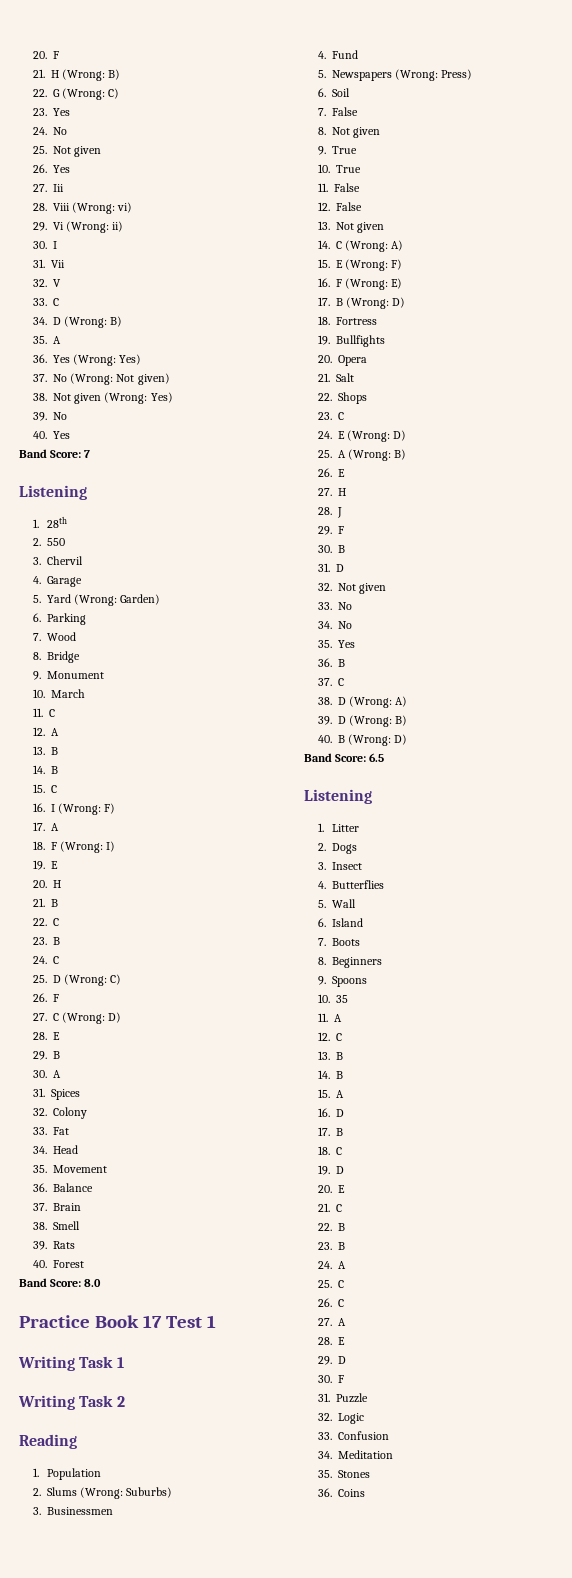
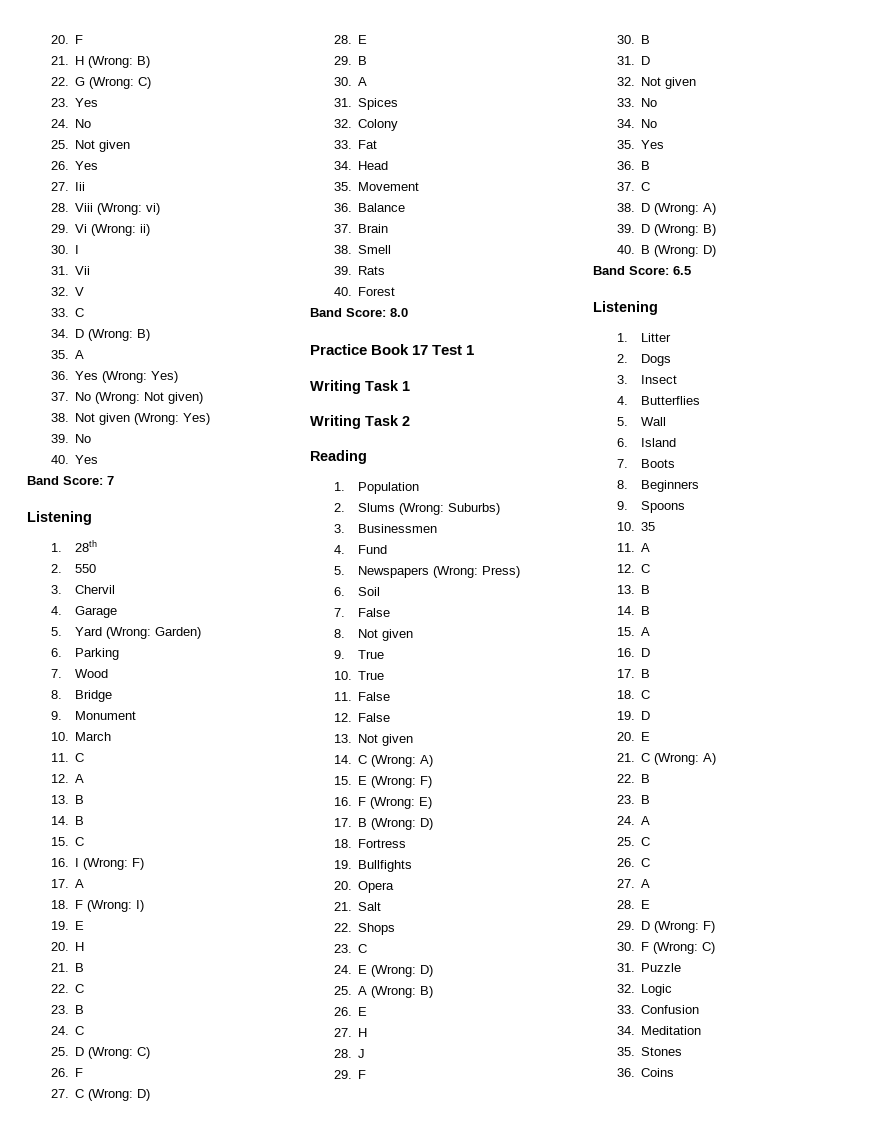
- 21. C
+ 21. C (Wrong: A)
- 29. D
+ 29. D (Wrong: F)
- 30. F
+ 30. F (Wrong: C)

